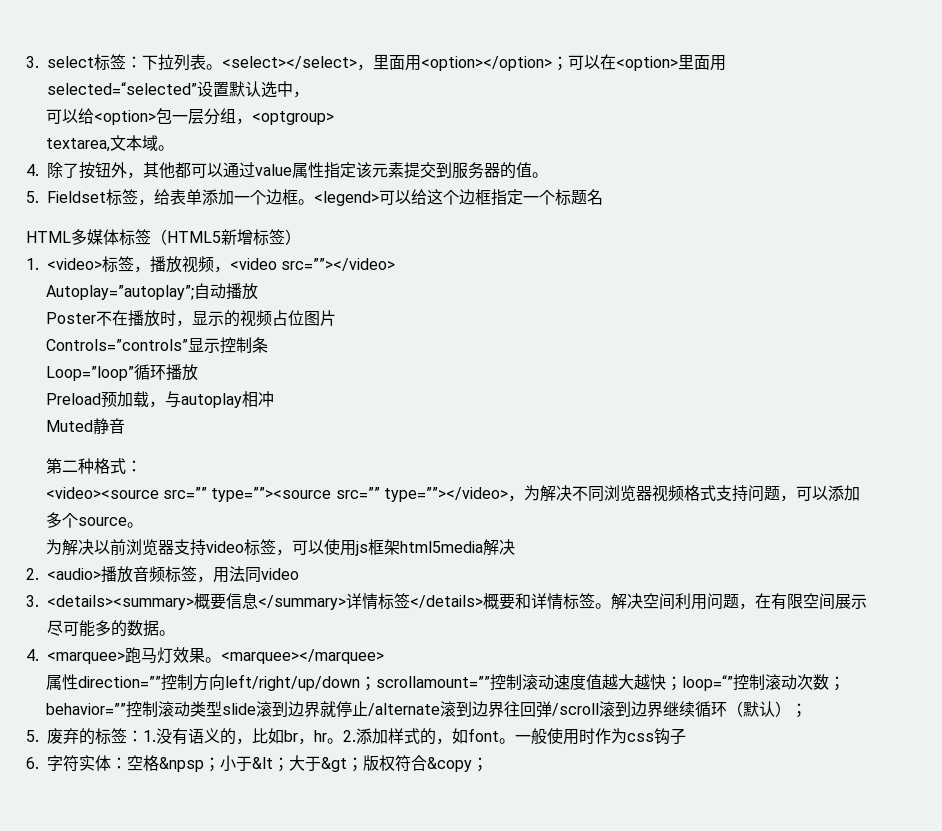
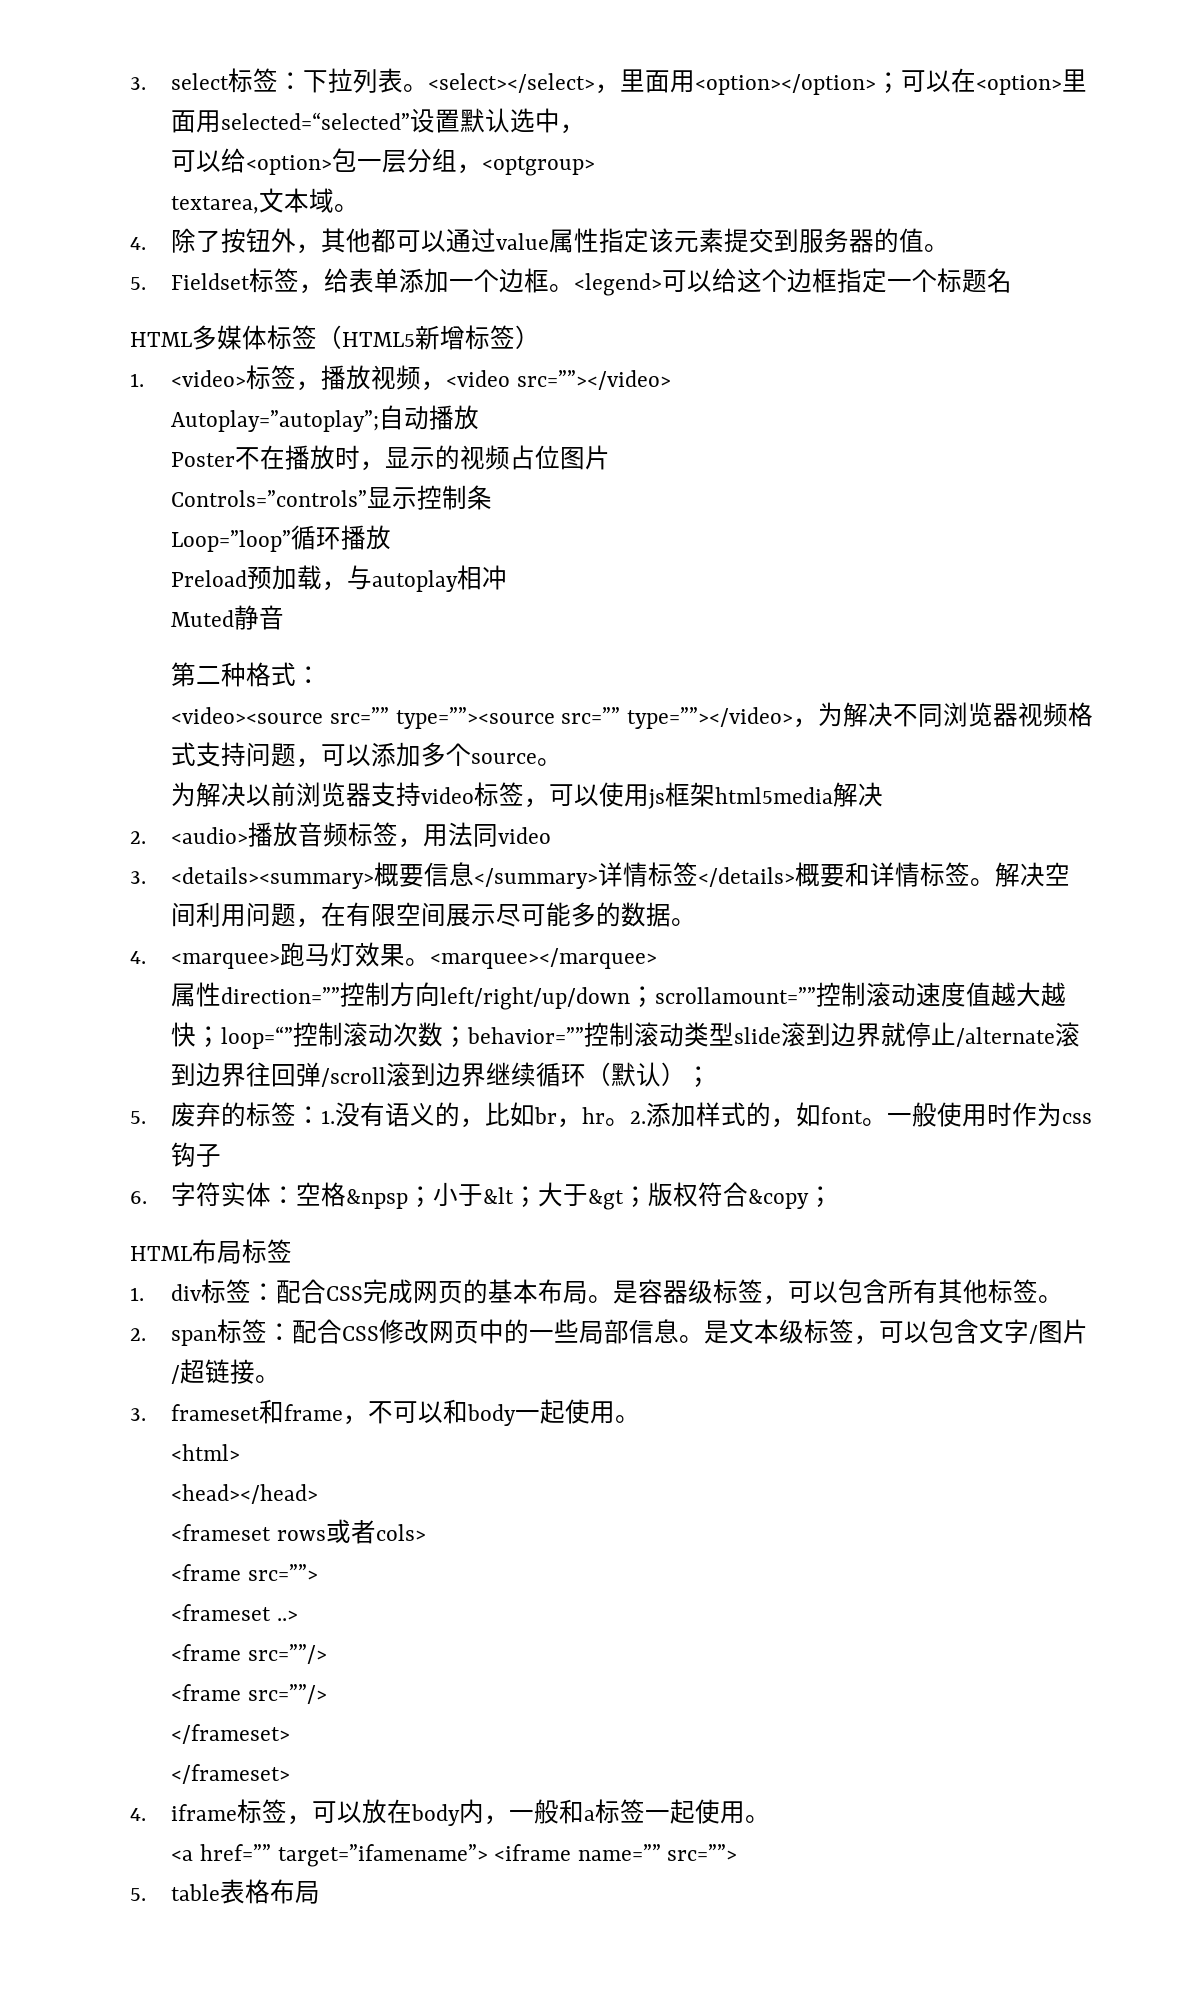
+ HTML布局标签
+ 1. div标签：配合CSS完成网页的基本布局。是容器级标签，可以包含所有其他标签。
+ 2. span标签：配合CSS修改网页中的一些局部信息。是文本级标签，可以包含文字/图片/超链接。
+ 3. frameset和frame，不可以和body一起使用。
+ <html>
+ <head></head>
+ <frameset rows或者cols>
+ <frame src=””>
+ <frameset ..>
+ <frame src=””/>
+ <frame src=””/>
+ </frameset>
+ </frameset>
+ 4. iframe标签，可以放在body内，一般和a标签一起使用。
+ <a href=”” target=”ifamename”> <iframe name=”” src=””>
+ 5. table表格布局

